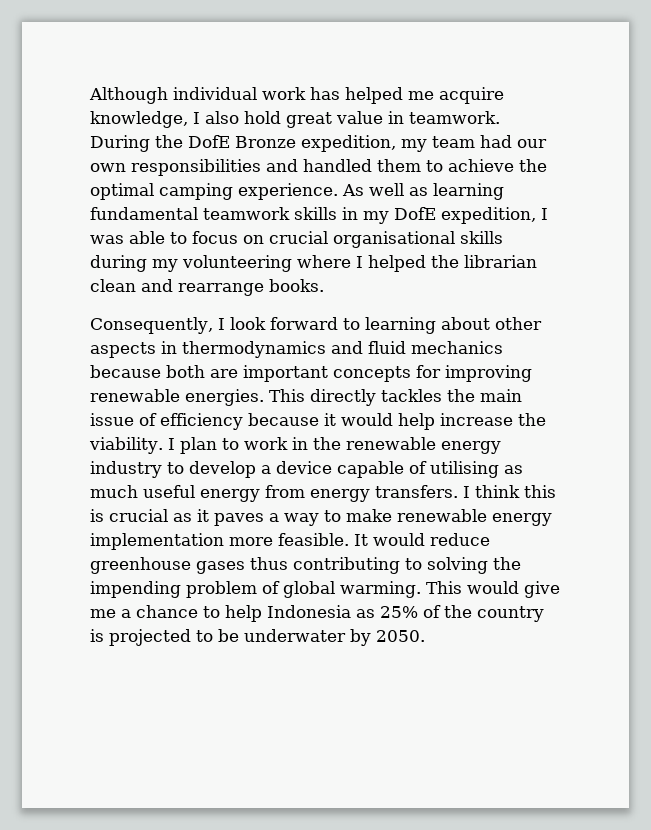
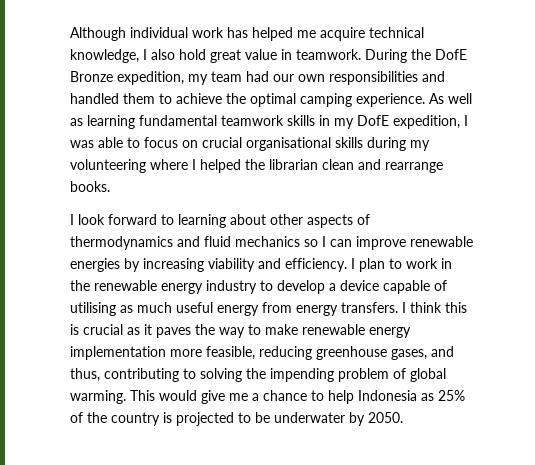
- Although individual work has helped me acquire knowledge, I also hold great value in teamwork.
+ Although individual work has helped me acquire technical knowledge, I also hold great value in teamwork.
- Consequently, I look forward to learning about other aspects in thermodynamics and fluid mechanics because both are important concepts for improving renewable energies. This directly tackles the main issue of efficiency because it would help increase the viability.
+ I look forward to learning about other aspects of thermodynamics and fluid mechanics so I can improve renewable energies by increasing viability and efficiency.
- I think this is crucial as it paves a way to make renewable energy implementation more feasible. It would reduce greenhouse gases thus contributing to solving the impending problem of global warming.
+ I think this is crucial as it paves the way to make renewable energy implementation more feasible, reducing greenhouse gases, and thus, contributing to solving the impending problem of global warming.

